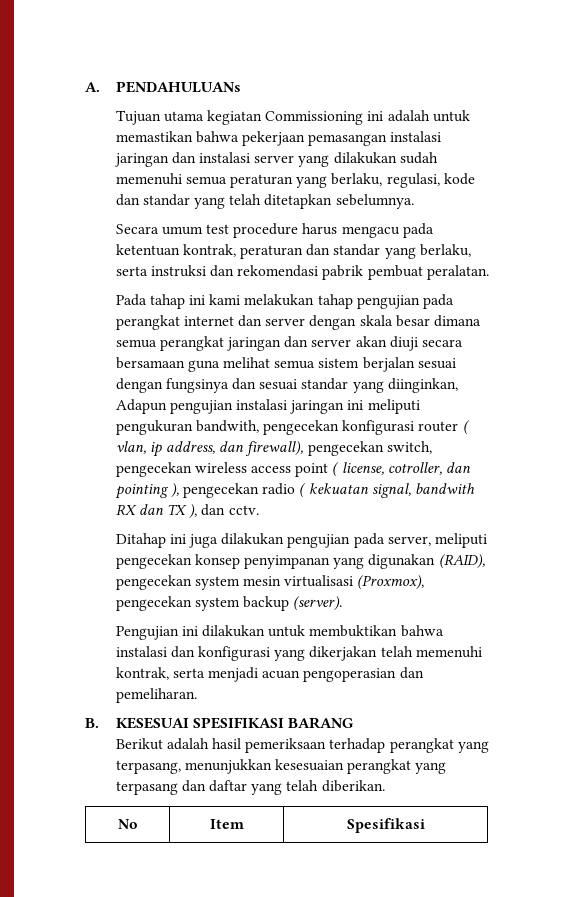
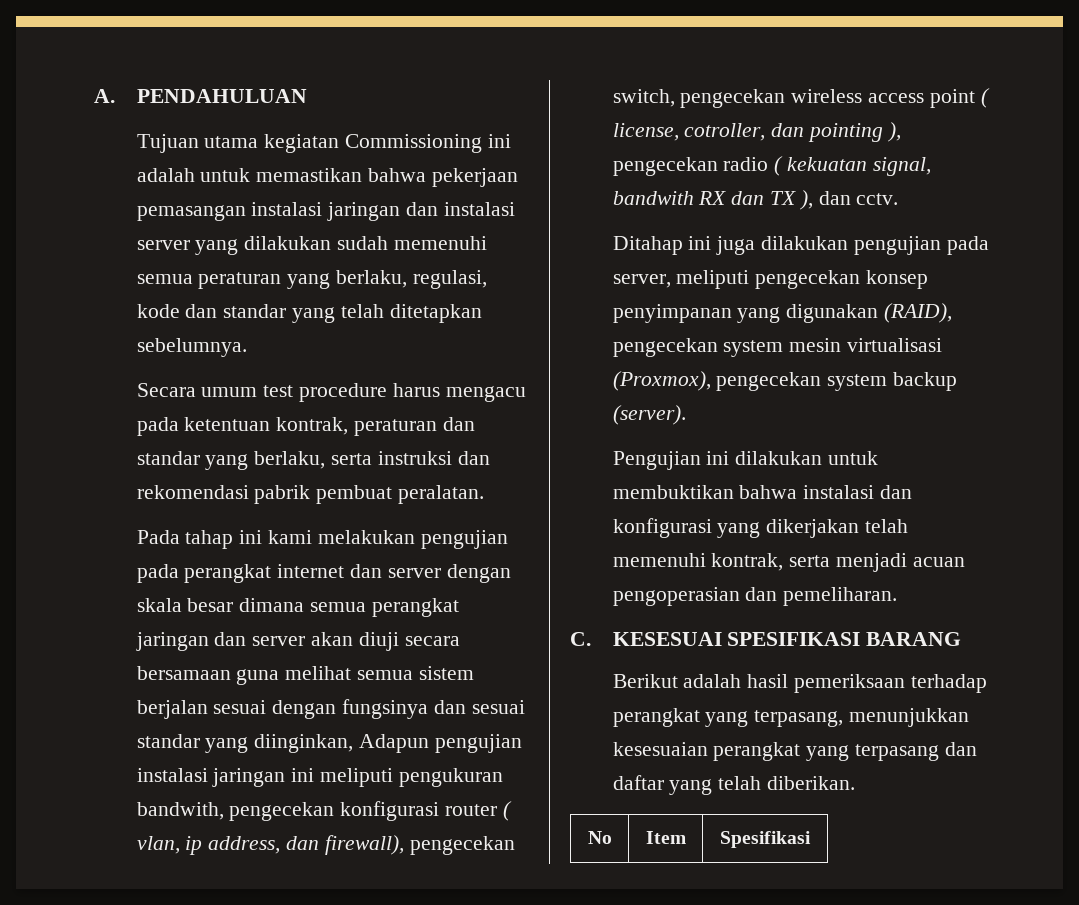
- A. PENDAHULUANs
+ A. PENDAHULUAN
- Pada tahap ini kami melakukan tahap pengujian pada perangkat internet dan server dengan skala besar dimana semua perangkat jaringan dan server akan diuji secara bersamaan guna melihat semua sistem berjalan sesuai dengan fungsinya dan sesuai standar yang diinginkan, Adapun pengujian instalasi jaringan ini meliputi pengukuran bandwith, pengecekan konfigurasi router ( vlan, ip address, dan firewall), pengecekan switch, pengecekan wireless access point ( license, cotroller, dan pointing ), pengecekan radio ( kekuatan signal, bandwith RX dan TX ), dan cctv.
+ Pada tahap ini kami melakukan pengujian pada perangkat internet dan server dengan skala besar dimana semua perangkat jaringan dan server akan diuji secara bersamaan guna melihat semua sistem berjalan sesuai dengan fungsinya dan sesuai standar yang diinginkan, Adapun pengujian instalasi jaringan ini meliputi pengukuran bandwith, pengecekan konfigurasi router ( vlan, ip address, dan firewall), pengecekan switch, pengecekan wireless access point ( license, cotroller, dan pointing ), pengecekan radio ( kekuatan signal, bandwith RX dan TX ), dan cctv.
- B. KESESUAI SPESIFIKASI BARANG
+ C. KESESUAI SPESIFIKASI BARANG

